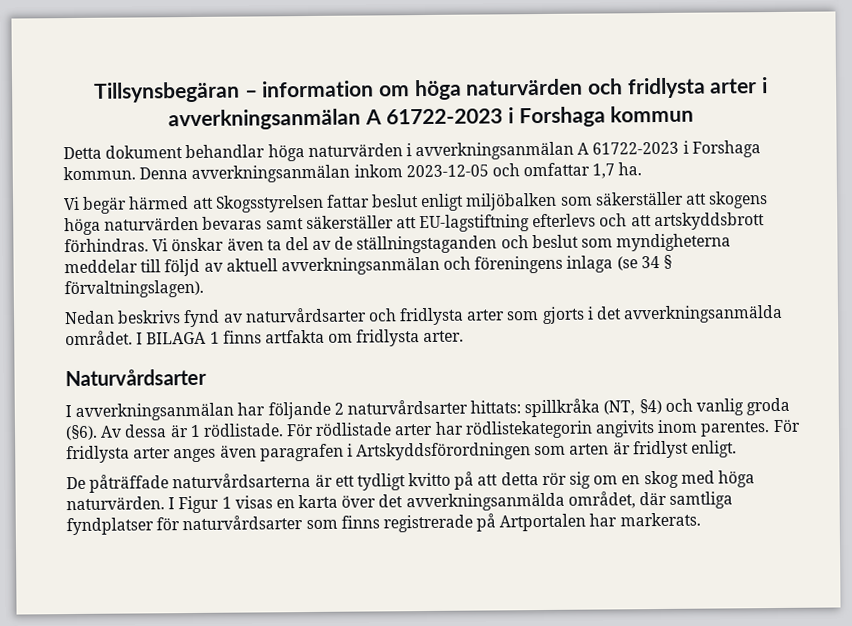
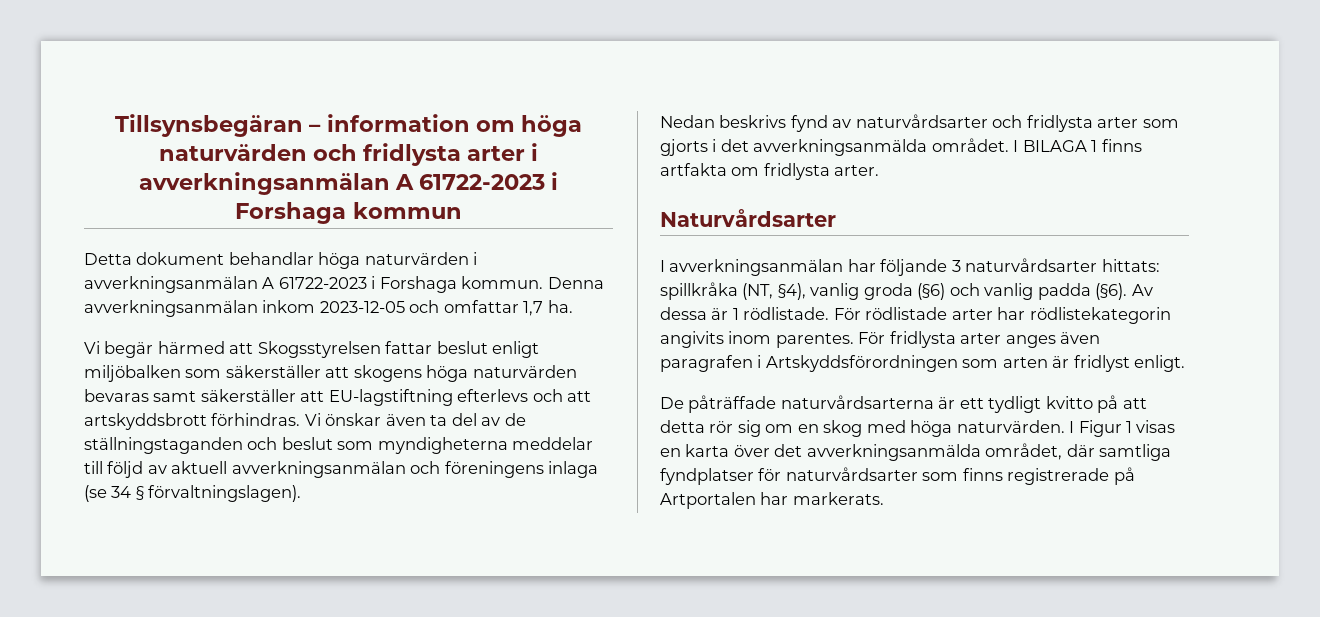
- I avverkningsanmälan har följande 2 naturvårdsarter hittats: spillkråka (NT, §4) och vanlig groda (§6).
+ I avverkningsanmälan har följande 3 naturvårdsarter hittats: spillkråka (NT, §4), vanlig groda (§6) och vanlig padda (§6).

